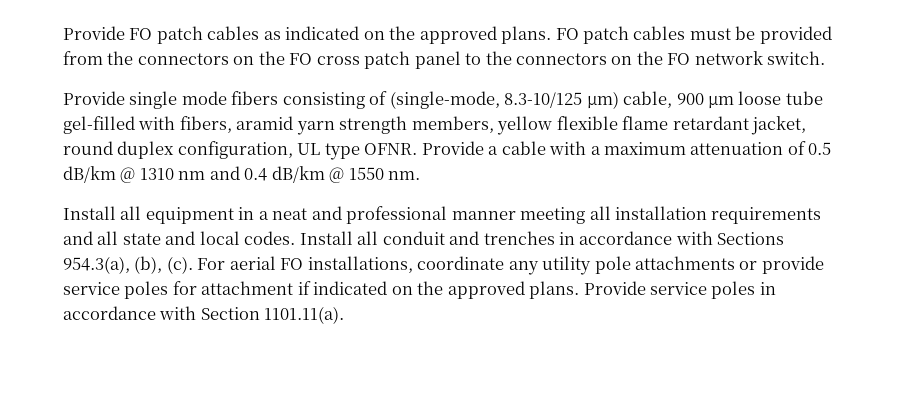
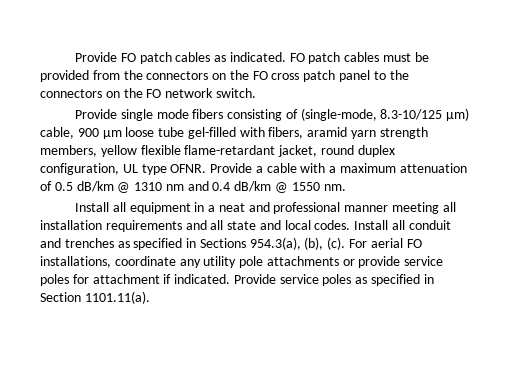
- Provide FO patch cables as indicated on the approved plans.
+ Provide FO patch cables as indicated.
- Provide single mode fibers consisting of (single-mode, 8.3-10/125 µm) cable, 900 µm loose tube gel-filled with fibers, aramid yarn strength members, yellow flexible flame retardant jacket, round duplex configuration, UL type OFNR.
+ Provide single mode fibers consisting of (single-mode, 8.3-10/125 µm) cable, 900 µm loose tube gel-filled with fibers, aramid yarn strength members, yellow flexible flame-retardant jacket, round duplex configuration, UL type OFNR.
- Install all conduit and trenches in accordance with Sections 954.3(a), (b), (c).
+ Install all conduit and trenches as specified in Sections 954.3(a), (b), (c).
- For aerial FO installations, coordinate any utility pole attachments or provide service poles for attachment if indicated on the approved plans. Provide service poles in accordance with Section 1101.11(a).
+ For aerial FO installations, coordinate any utility pole attachments or provide service poles for attachment if indicated. Provide service poles as specified in Section 1101.11(a).

